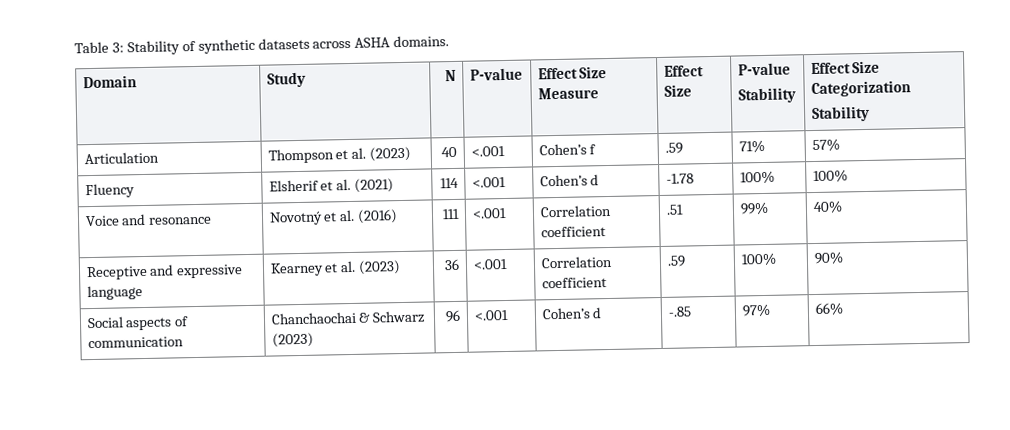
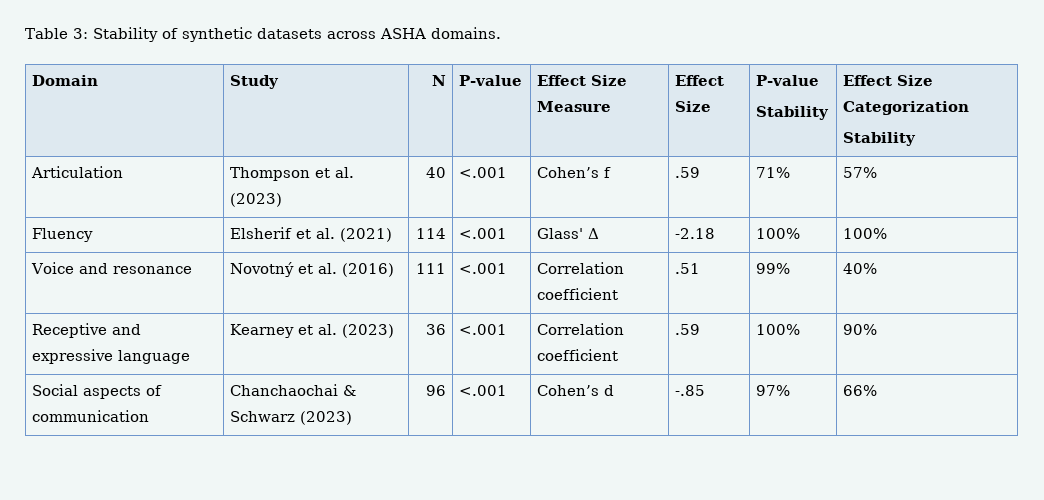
- Fluency | Elsherif et al. (2021) | 114 | <.001 | Cohen’s d | -1.78 | 100% | 100%
+ Fluency | Elsherif et al. (2021) | 114 | <.001 | Glass' Δ | -2.18 | 100% | 100%

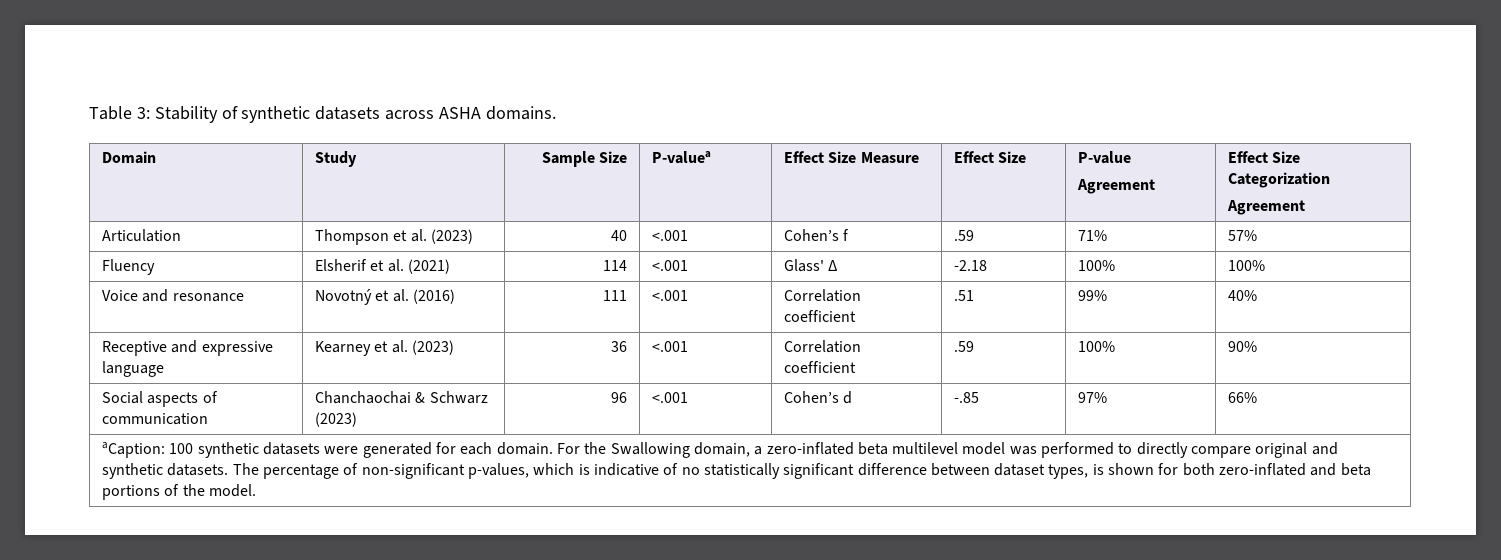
- Domain | Study | N | P-value | Effect Size Measure | Effect Size | P-value
- Stability | Effect Size Categorization
- Stability
+ Domain | Study | Sample Size | P-valuea | Effect Size Measure | Effect Size | P-value
+ Agreement | Effect Size Categorization
+ Agreement
+ aCaption: 100 synthetic datasets were generated for each domain. For the Swallowing domain, a zero-inflated beta multilevel model was performed to directly compare original and synthetic datasets. The percentage of non-significant p-values, which is indicative of no statistically significant difference between dataset types, is shown for both zero-inflated and beta portions of the model.

